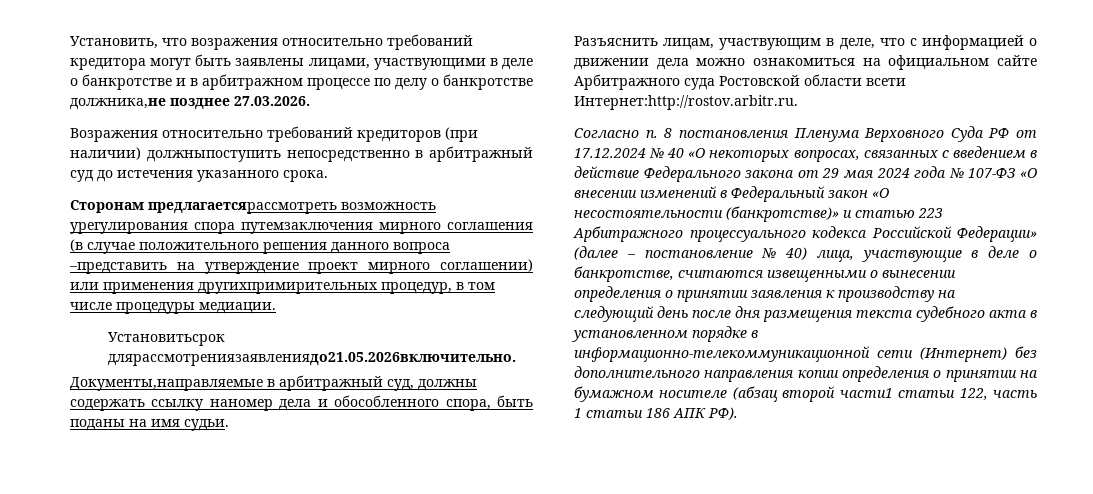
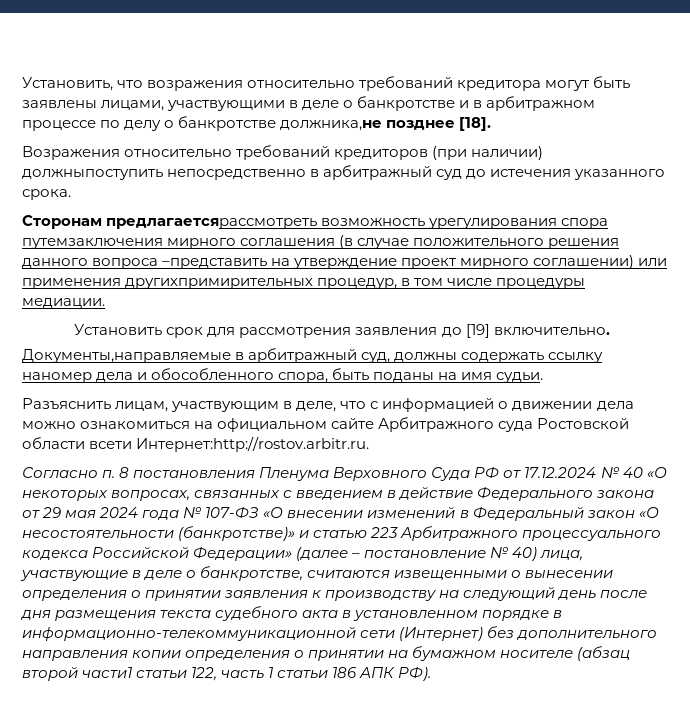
- Установить, что возражения относительно требований кредитора могут быть заявлены лицами, участвующими в деле о банкротстве и в арбитражном процессе по делу о банкротстве должника,не позднее 27.03.2026.
+ Установить, что возражения относительно требований кредитора могут быть заявлены лицами, участвующими в деле о банкротстве и в арбитражном процессе по делу о банкротстве должника,не позднее [18].
- Установитьсрок длярассмотрениязаявлениядо21.05.2026включительно.
+ Установить срок для рассмотрения заявления до [19] включительно.

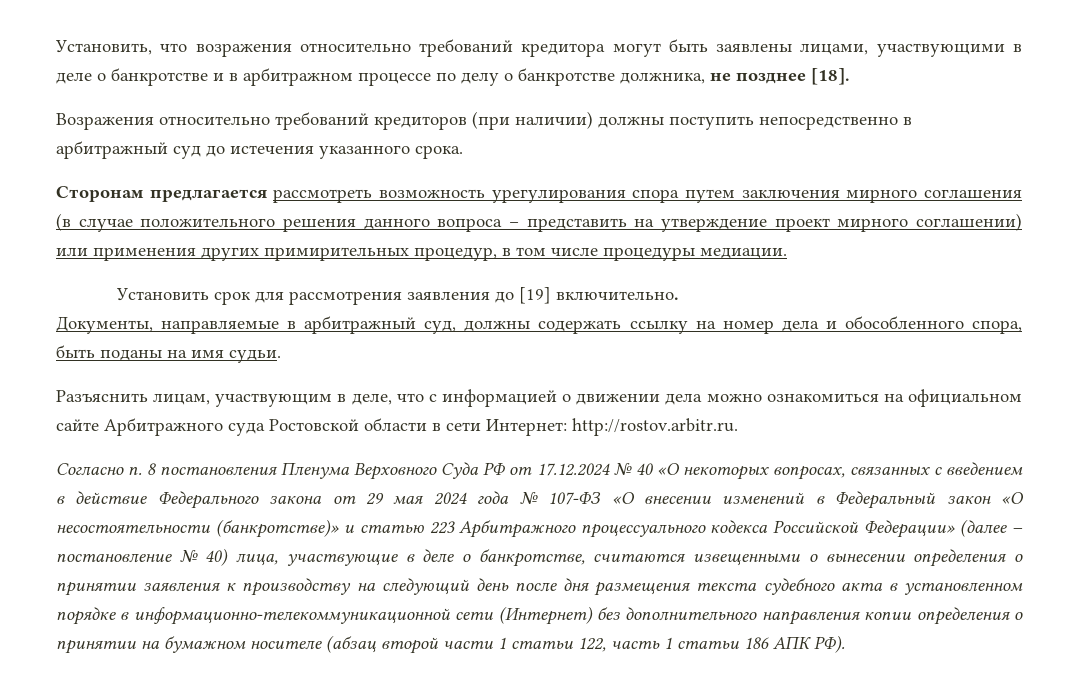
- Установить, что возражения относительно требований кредитора могут быть заявлены лицами, участвующими в деле о банкротстве и в арбитражном процессе по делу о банкротстве должника,не позднее [18].
+ Установить, что возражения относительно требований кредитора могут быть заявлены лицами, участвующими в деле о банкротстве и в арбитражном процессе по делу о банкротстве должника, не позднее [18].
- Возражения относительно требований кредиторов (при наличии) должныпоступить непосредственно в арбитражный суд до истечения указанного срока.
+ Возражения относительно требований кредиторов (при наличии) должны поступить непосредственно в арбитражный суд до истечения указанного срока.
- Сторонам предлагаетсярассмотреть возможность урегулирования спора путемзаключения мирного соглашения (в случае положительного решения данного вопроса –представить на утверждение проект мирного соглашении) или применения другихпримирительных процедур, в том числе процедуры медиации.
+ Сторонам предлагается рассмотреть возможность урегулирования спора путем заключения мирного соглашения (в случае положительного решения данного вопроса – представить на утверждение проект мирного соглашении) или применения других примирительных процедур, в том числе процедуры медиации.
- Документы,направляемые в арбитражный суд, должны содержать ссылку наномер дела и обособленного спора, быть поданы на имя судьи.
+ Документы, направляемые в арбитражный суд, должны содержать ссылку на номер дела и обособленного спора, быть поданы на имя судьи.
- Разъяснить лицам, участвующим в деле, что с информацией о движении дела можно ознакомиться на официальном сайте Арбитражного суда Ростовской области всети Интернет:http://rostov.arbitr.ru.
+ Разъяснить лицам, участвующим в деле, что с информацией о движении дела можно ознакомиться на официальном сайте Арбитражного суда Ростовской области в сети Интернет: http://rostov.arbitr.ru.
- Согласно п. 8 постановления Пленума Верховного Суда РФ от 17.12.2024 № 40 «О некоторых вопросах, связанных с введением в действие Федерального закона от 29 мая 2024 года № 107-ФЗ «О внесении изменений в Федеральный закон «О несостоятельности (банкротстве)» и статью 223 Арбитражного процессуального кодекса Российской Федерации» (далее – постановление № 40) лица, участвующие в деле о банкротстве, считаются извещенными о вынесении определения о принятии заявления к производству на следующий день после дня размещения текста судебного акта в установленном порядке в информационно-телекоммуникационной сети (Интернет) без дополнительного направления копии определения о принятии на бумажном носителе (абзац второй части1 статьи 122, часть 1 статьи 186 АПК РФ).
+ Согласно п. 8 постановления Пленума Верховного Суда РФ от 17.12.2024 № 40 «О некоторых вопросах, связанных с введением в действие Федерального закона от 29 мая 2024 года № 107-ФЗ «О внесении изменений в Федеральный закон «О несостоятельности (банкротстве)» и статью 223 Арбитражного процессуального кодекса Российской Федерации» (далее – постановление № 40) лица, участвующие в деле о банкротстве, считаются извещенными о вынесении определения о принятии заявления к производству на следующий день после дня размещения текста судебного акта в установленном порядке в информационно-телекоммуникационной сети (Интернет) без дополнительного направления копии определения о принятии на бумажном носителе (абзац второй части 1 статьи 122, часть 1 статьи 186 АПК РФ).

